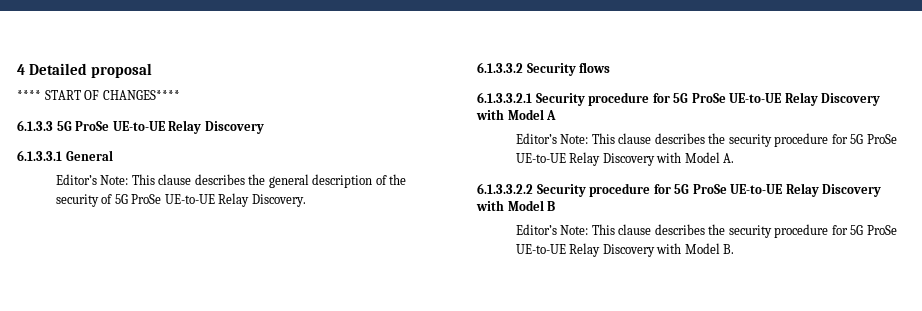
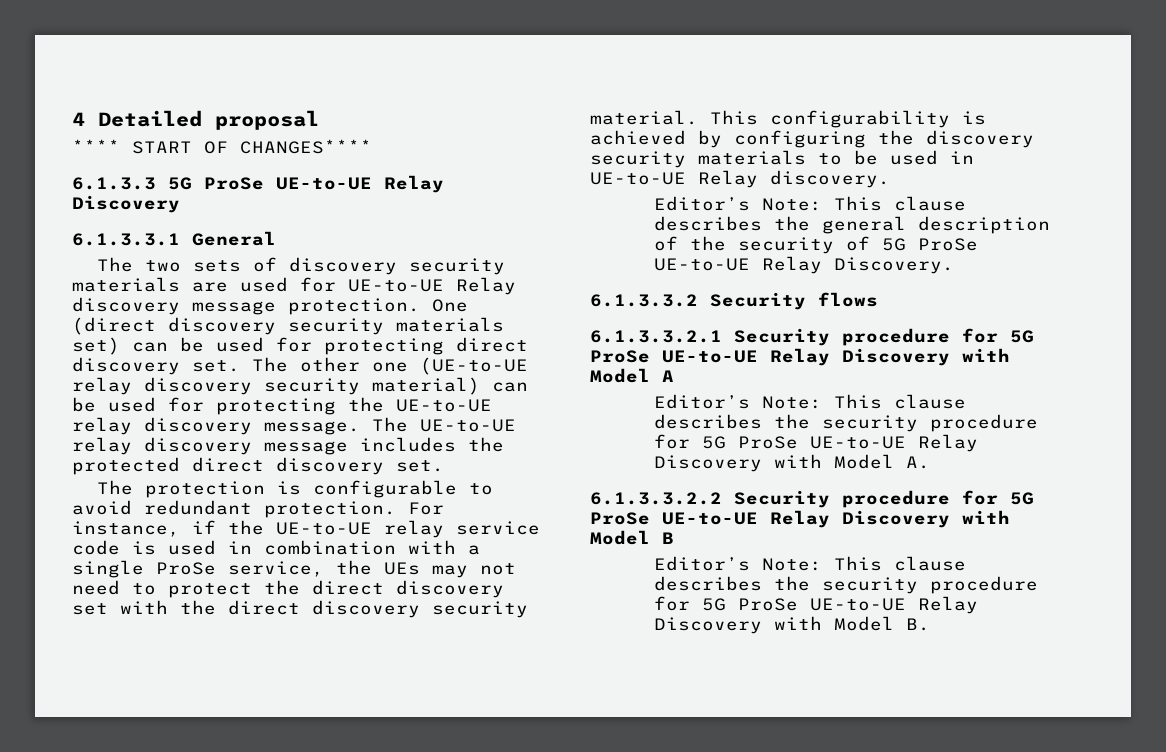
+ The two sets of discovery security materials are used for UE-to-UE Relay discovery message protection. One (direct discovery security materials set) can be used for protecting direct discovery set. The other one (UE-to-UE relay discovery security material) can be used for protecting the UE-to-UE relay discovery message. The UE-to-UE relay discovery message includes the protected direct discovery set.
+ The protection is configurable to avoid redundant protection. For instance, if the UE-to-UE relay service code is used in combination with a single ProSe service, the UEs may not need to protect the direct discovery set with the direct discovery security material. This configurability is achieved by configuring the discovery security materials to be used in UE-to-UE Relay discovery.

